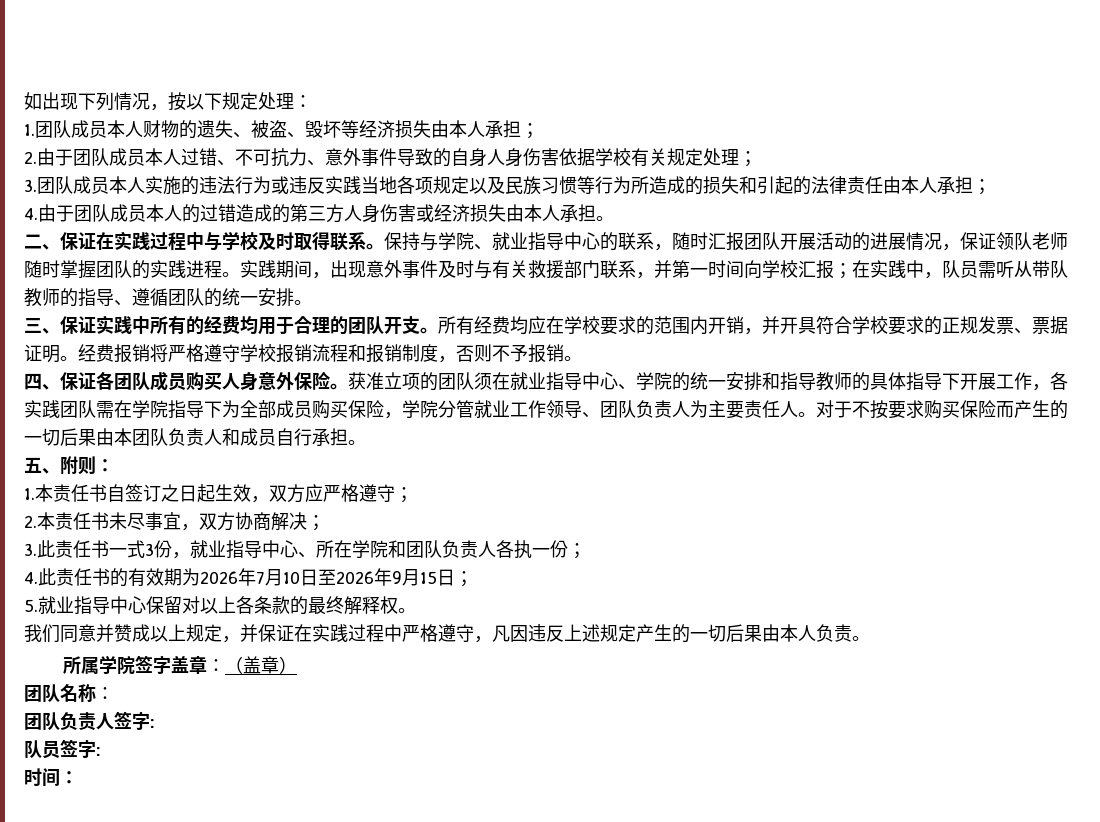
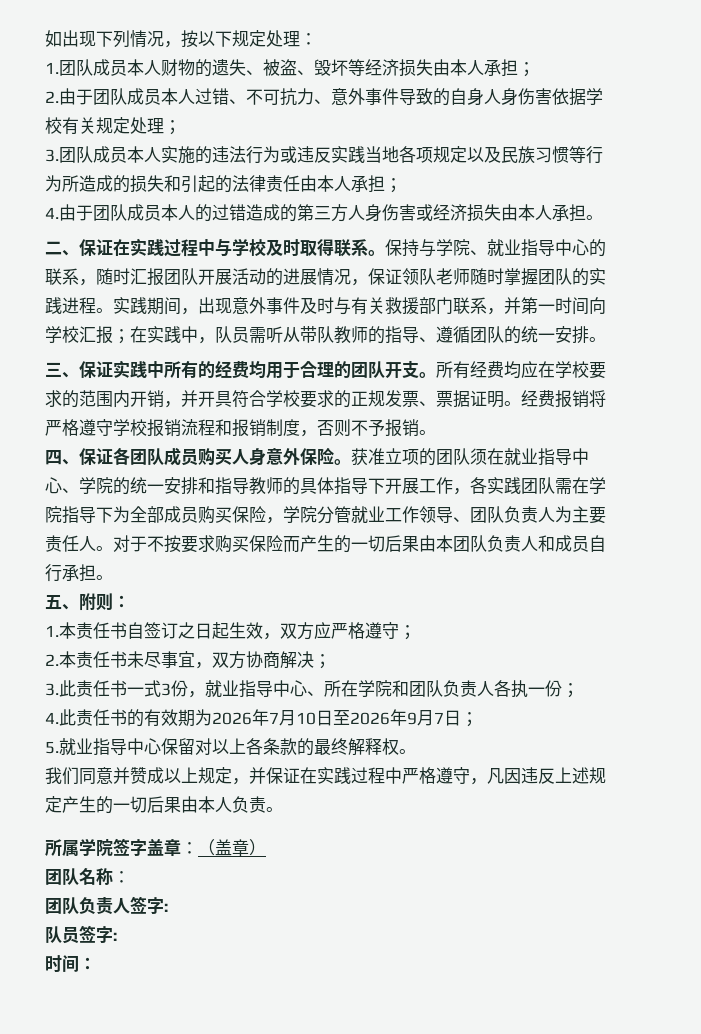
- 4.此责任书的有效期为2026年7月10日至2026年9月15日；
+ 4.此责任书的有效期为2026年7月10日至2026年9月7日；

